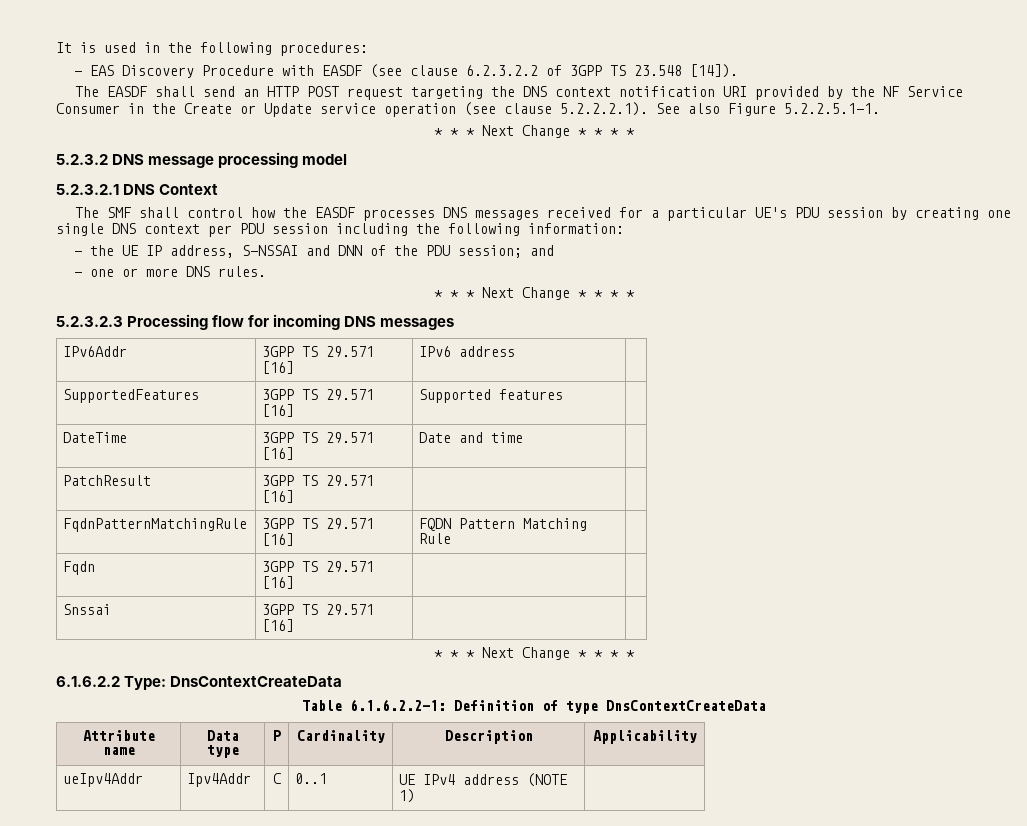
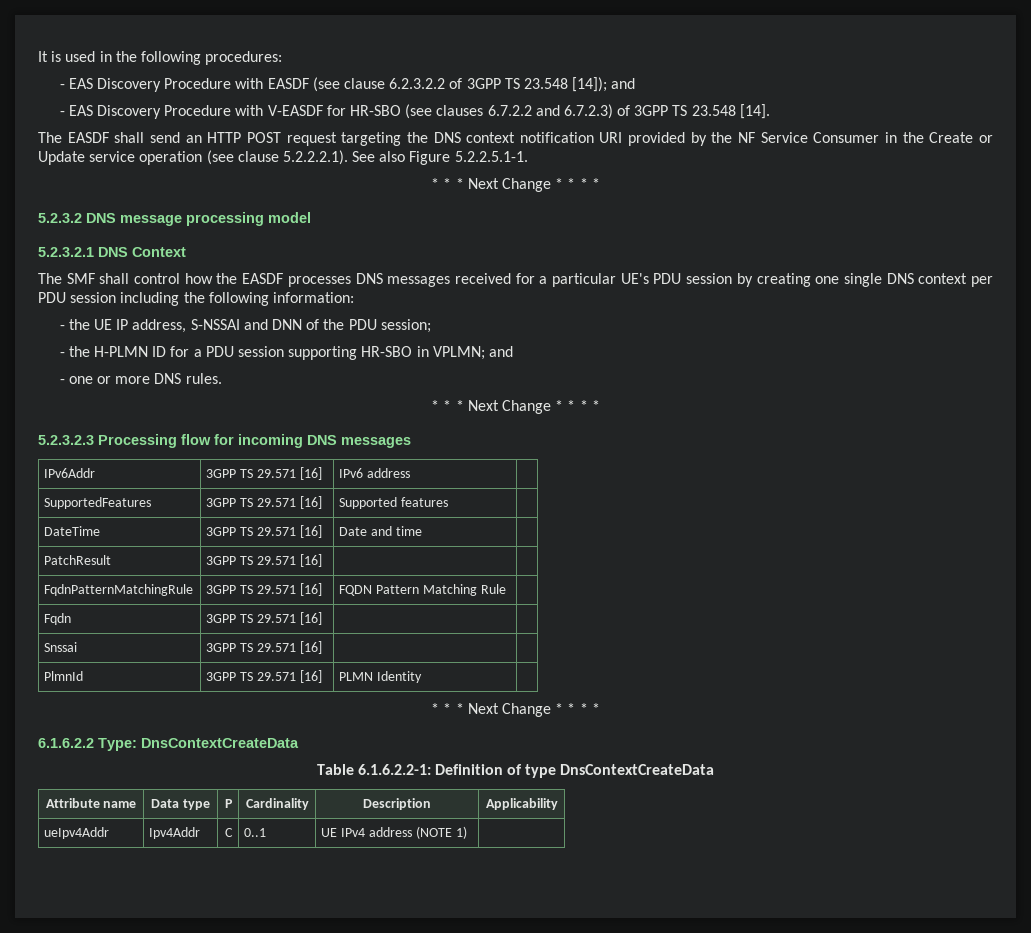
- - EAS Discovery Procedure with EASDF (see clause 6.2.3.2.2 of 3GPP TS 23.548 [14]).
+ - EAS Discovery Procedure with EASDF (see clause 6.2.3.2.2 of 3GPP TS 23.548 [14]); and
+ - EAS Discovery Procedure with V-EASDF for HR-SBO (see clauses 6.7.2.2 and 6.7.2.3) of 3GPP TS 23.548 [14].
- - the UE IP address, S-NSSAI and DNN of the PDU session; and
+ - the UE IP address, S-NSSAI and DNN of the PDU session;
+ - the H-PLMN ID for a PDU session supporting HR-SBO in VPLMN; and
+ PlmnId | 3GPP TS 29.571 [16] | PLMN Identity |

